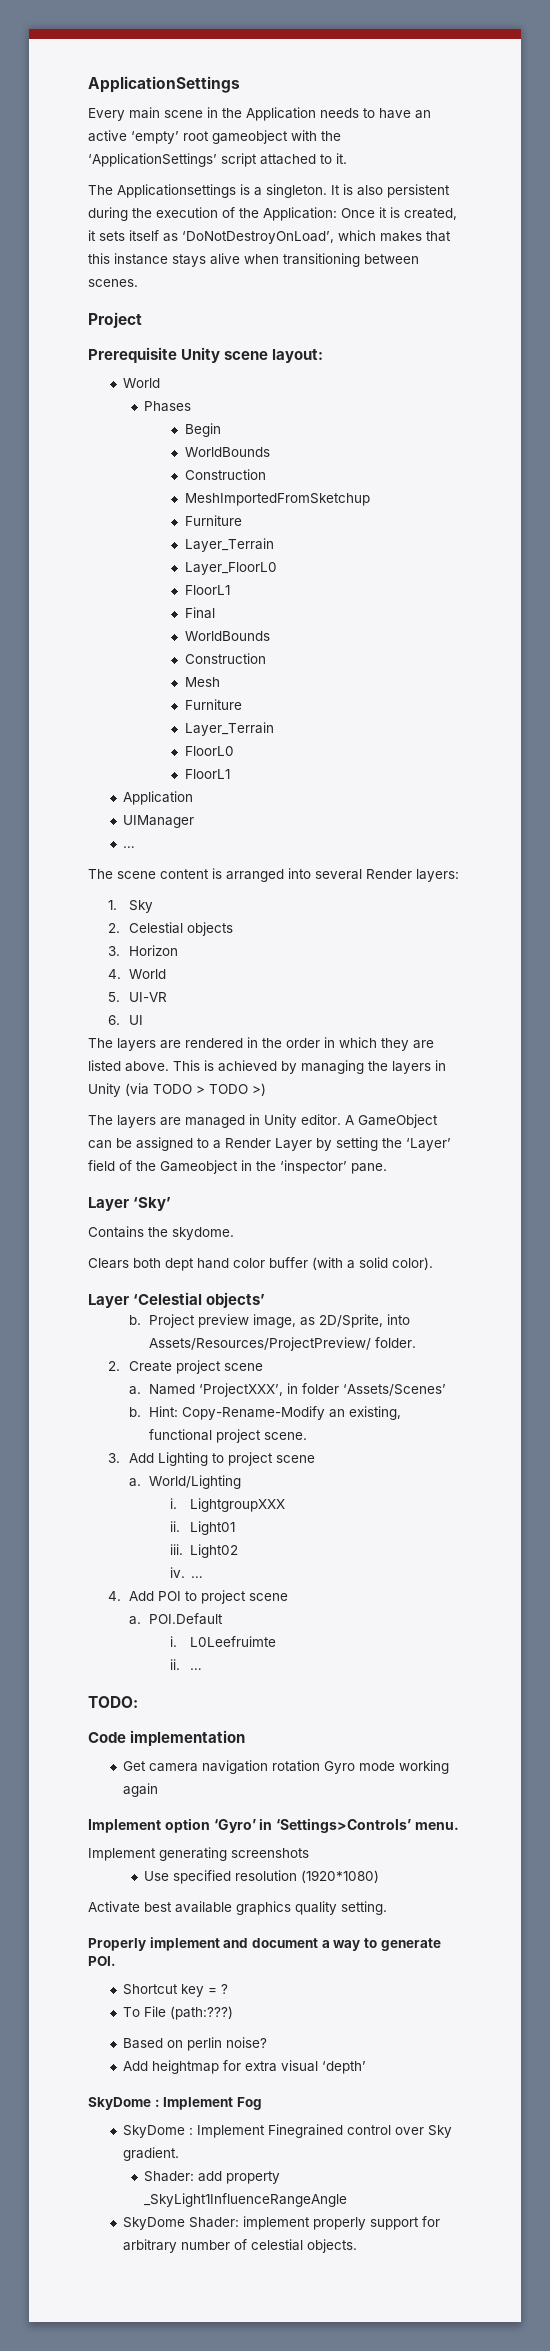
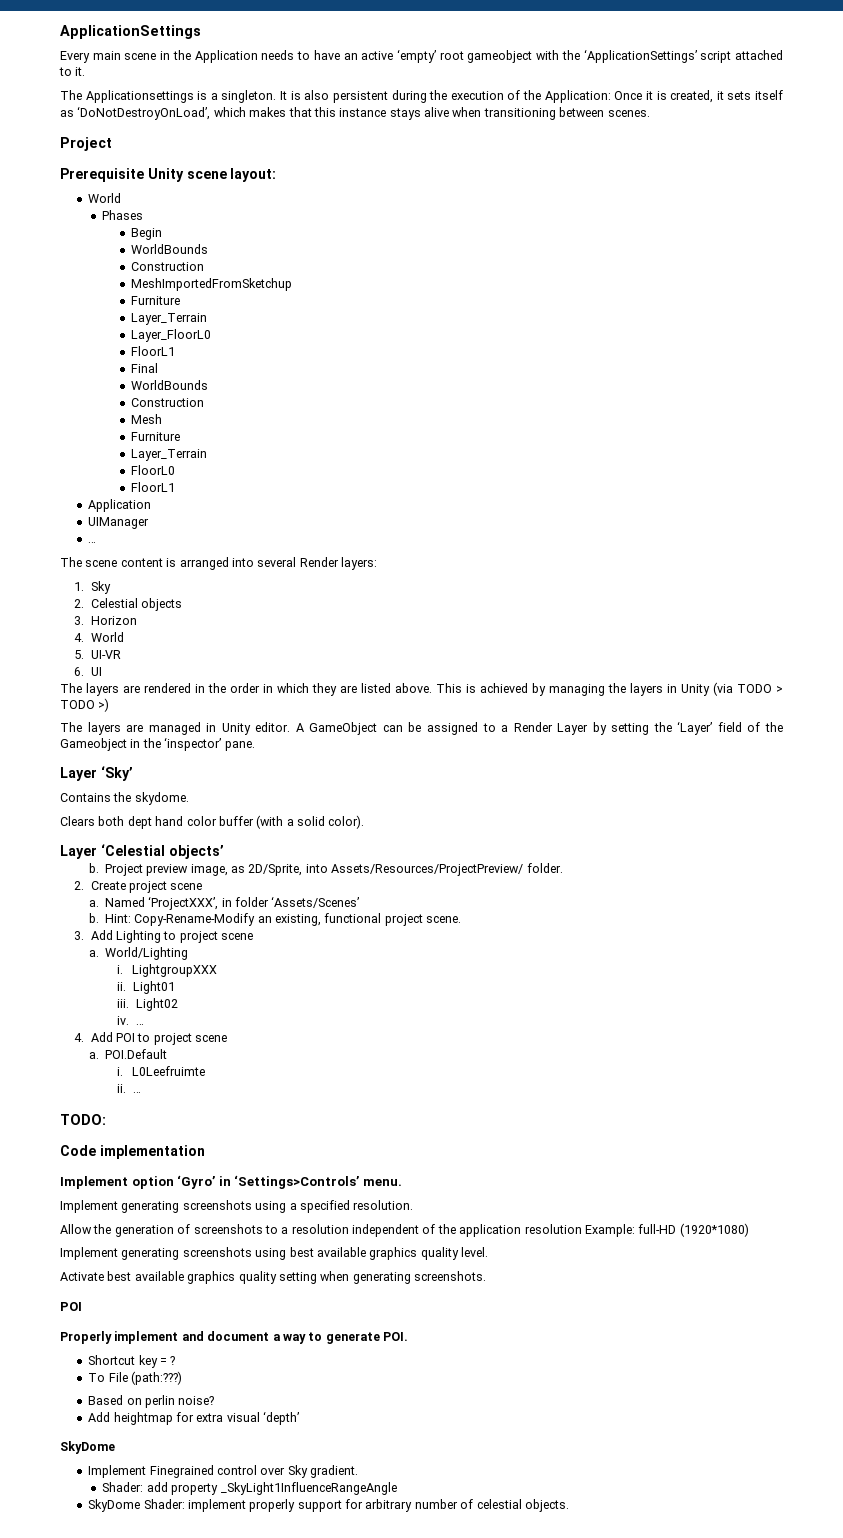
- Get camera navigation rotation Gyro mode working again
- Implement generating screenshots
- Use specified resolution (1920*1080)
+ Implement generating screenshots using a specified resolution.
+ Allow the generation of screenshots to a resolution independent of the application resolution Example: full-HD (1920*1080)
+ Implement generating screenshots using best available graphics quality level.
- Activate best available graphics quality setting.
+ Activate best available graphics quality setting when generating screenshots.
+ POI
  Add heightmap for extra visual ‘depth’
- SkyDome : Implement Fog
- SkyDome : Implement Finegrained control over Sky gradient.
+ SkyDome
+ Implement Finegrained control over Sky gradient.

